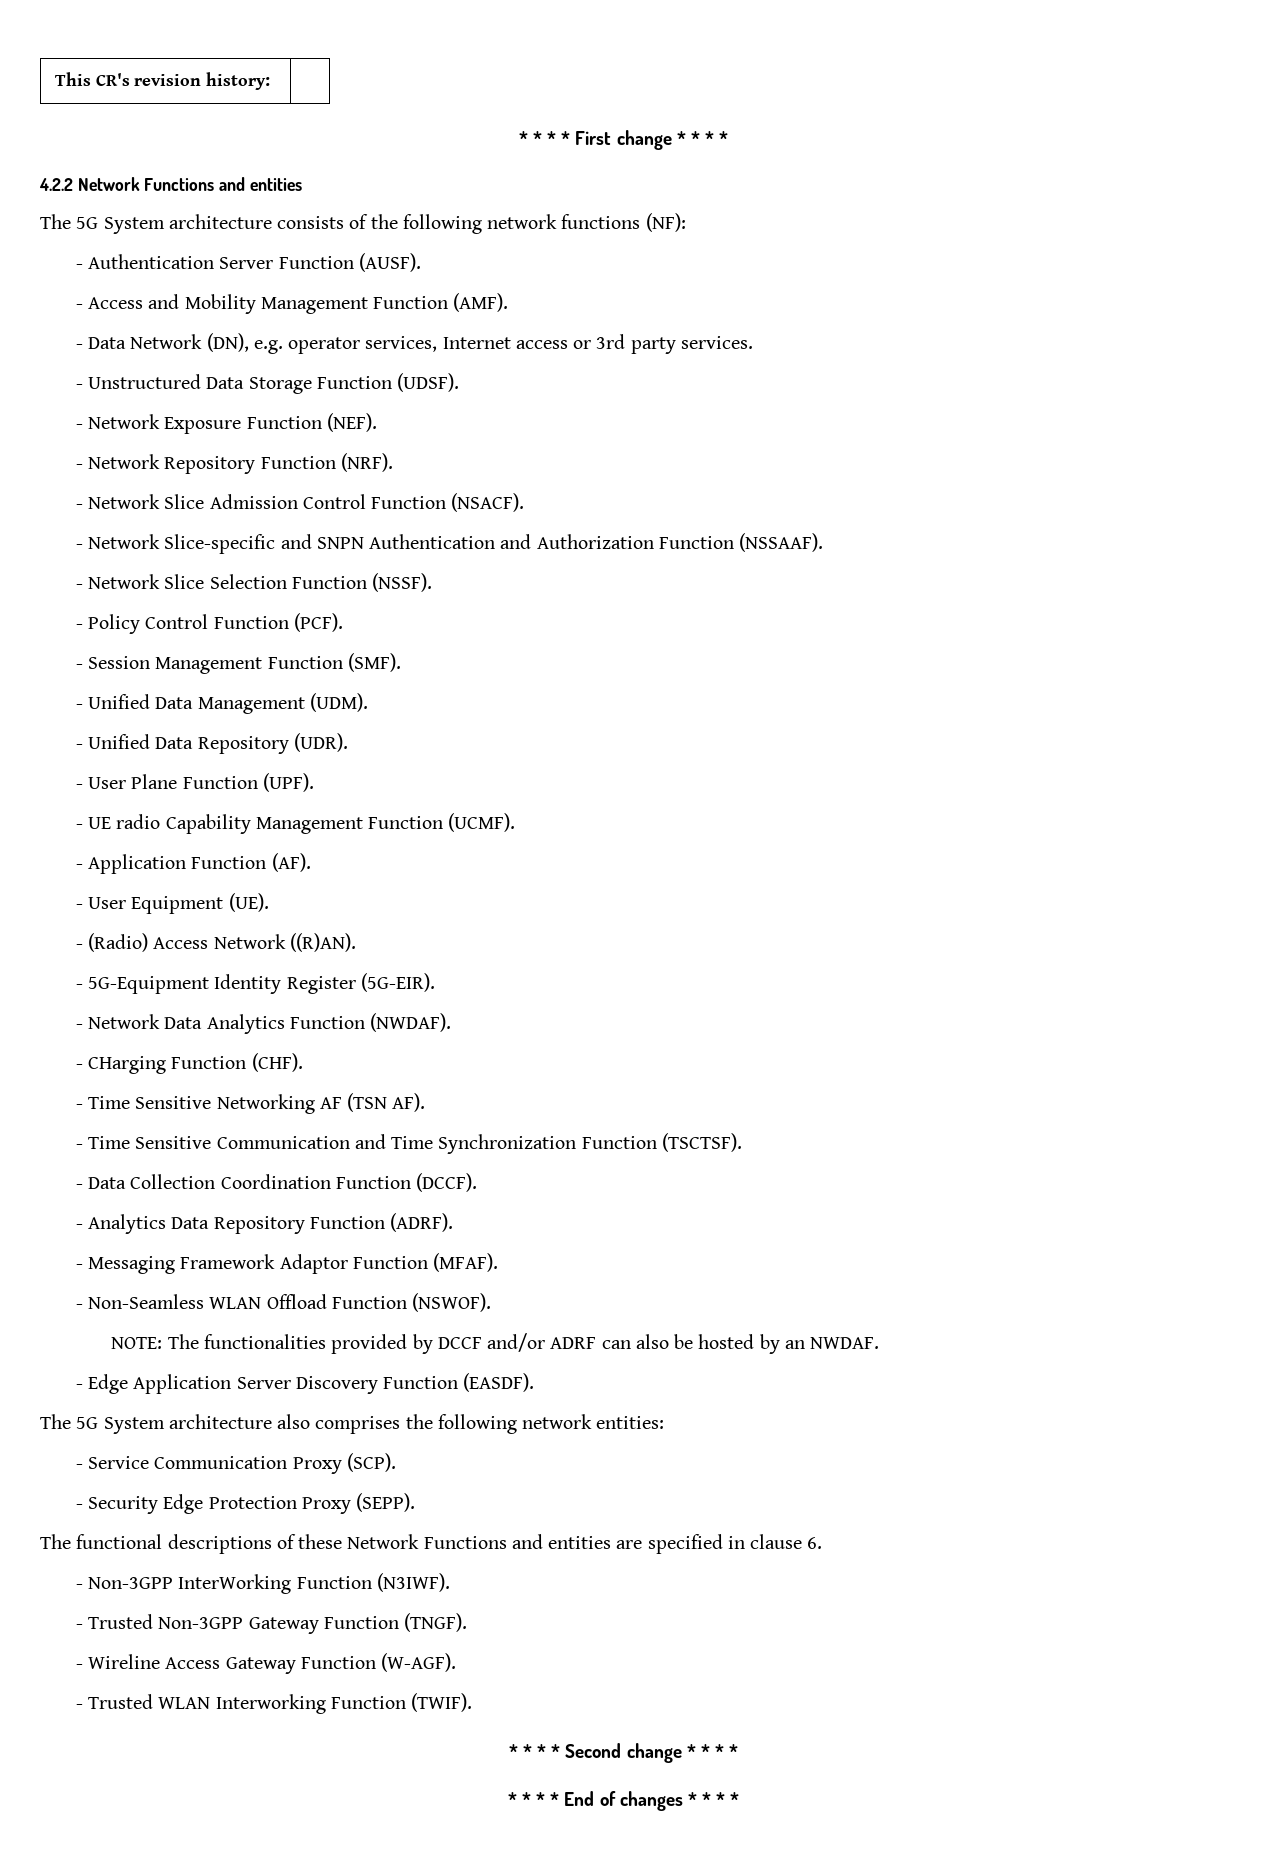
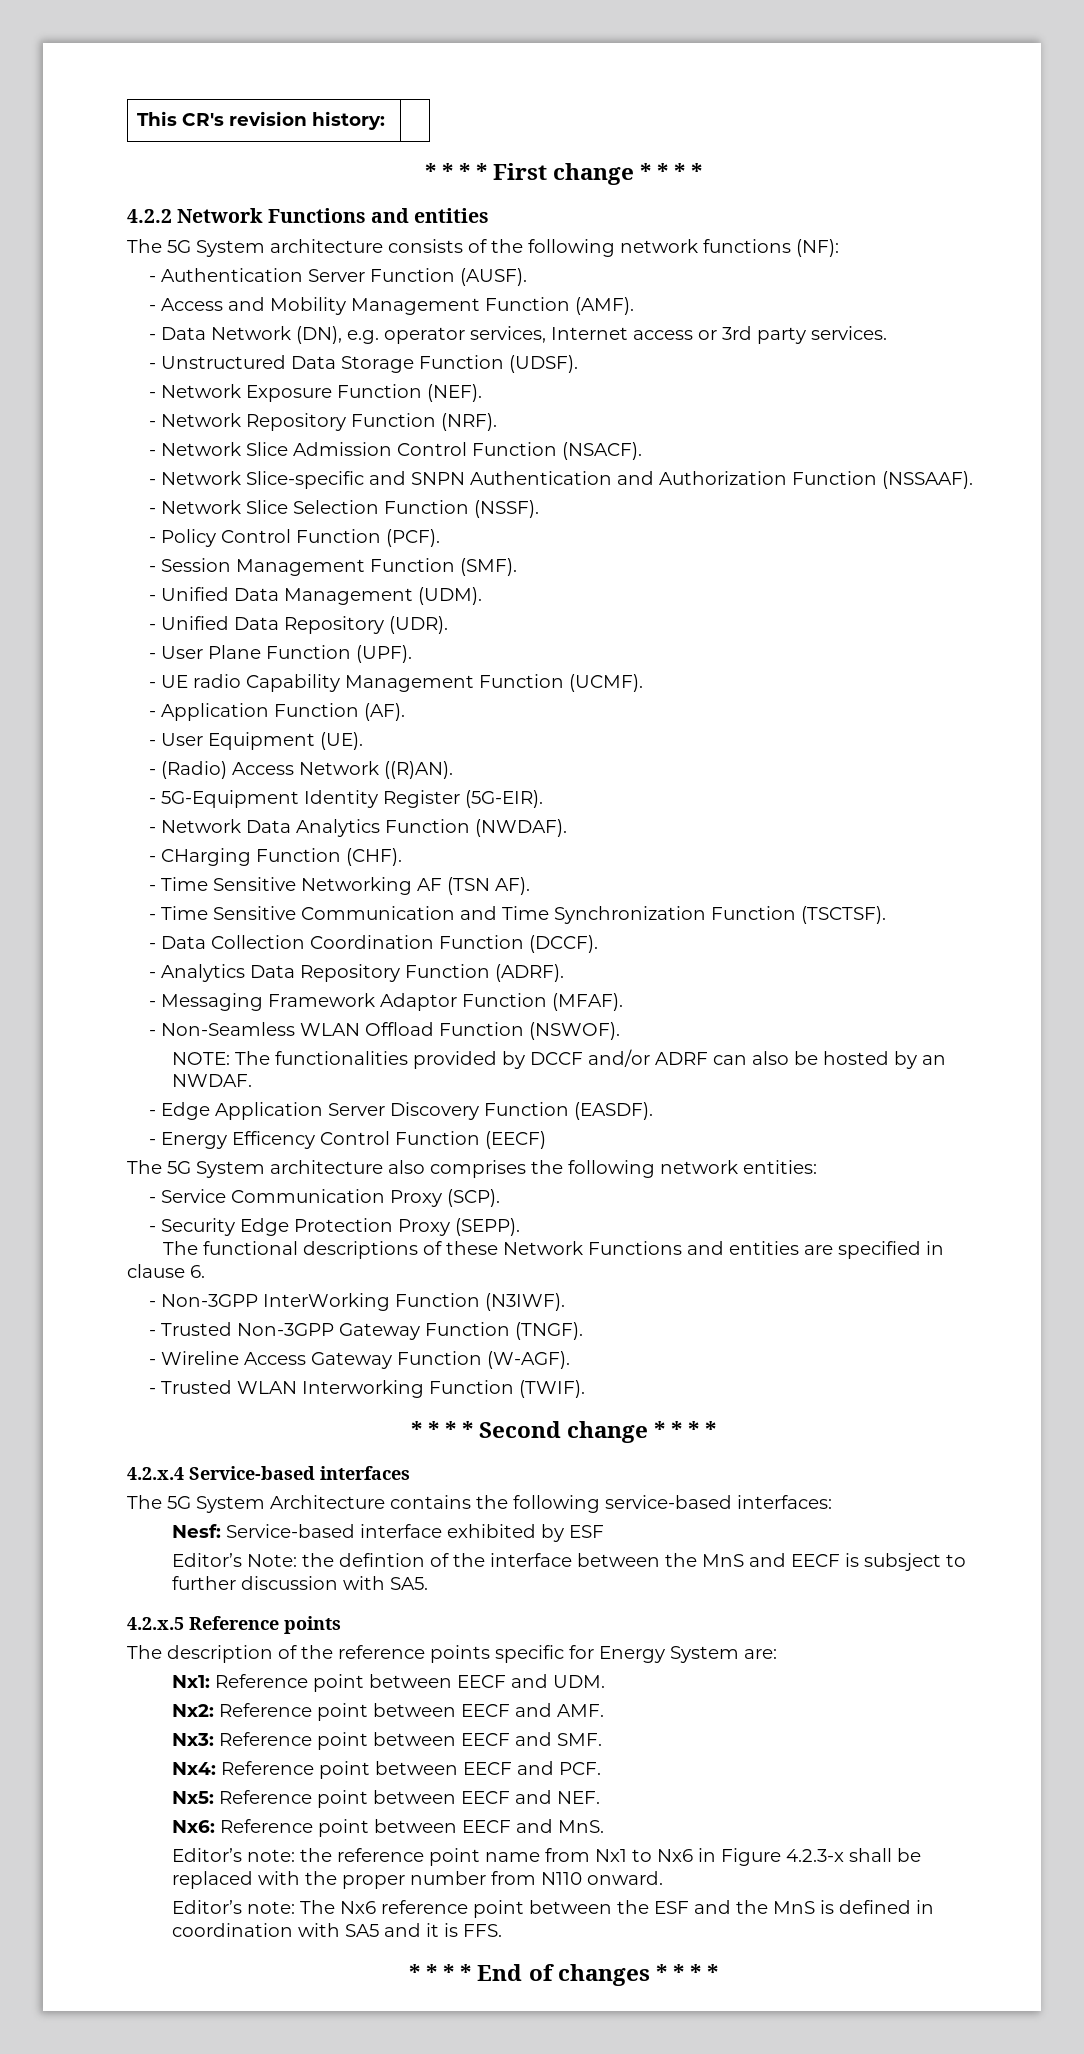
+ - Energy Efficency Control Function (EECF)
+ 4.2.x.4 Service-based interfaces
+ The 5G System Architecture contains the following service-based interfaces:
+ Nesf: Service-based interface exhibited by ESF
+ Editor’s Note: the defintion of the interface between the MnS and EECF is subsject to further discussion with SA5.
+ 4.2.x.5 Reference points
+ The description of the reference points specific for Energy System are:
+ Nx1: Reference point between EECF and UDM.
+ Nx2: Reference point between EECF and AMF.
+ Nx3: Reference point between EECF and SMF.
+ Nx4: Reference point between EECF and PCF.
+ Nx5: Reference point between EECF and NEF.
+ Nx6: Reference point between EECF and MnS.
+ Editor’s note: the reference point name from Nx1 to Nx6 in Figure 4.2.3-x shall be replaced with the proper number from N110 onward.
+ Editor’s note: The Nx6 reference point between the ESF and the MnS is defined in coordination with SA5 and it is FFS.

